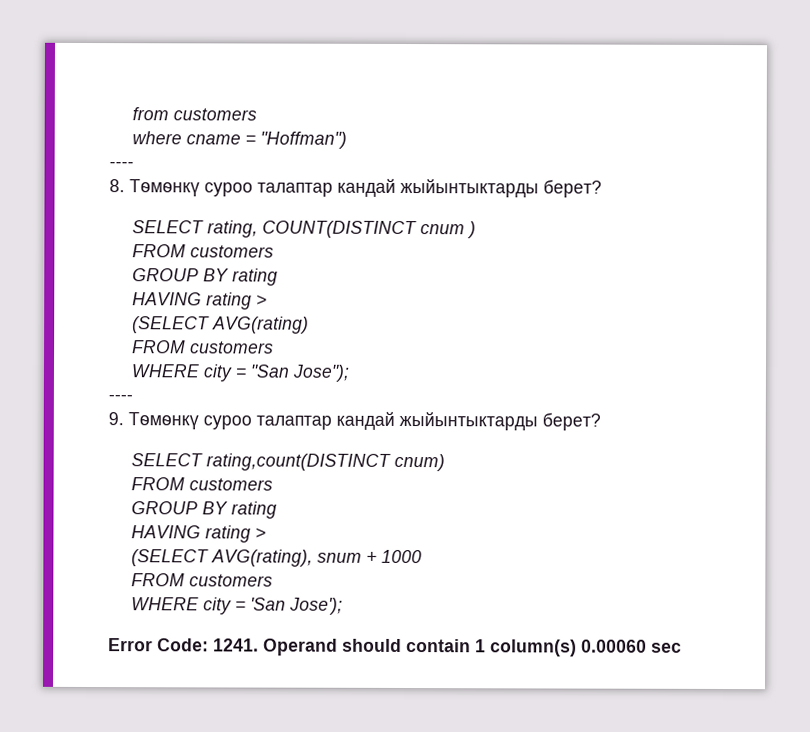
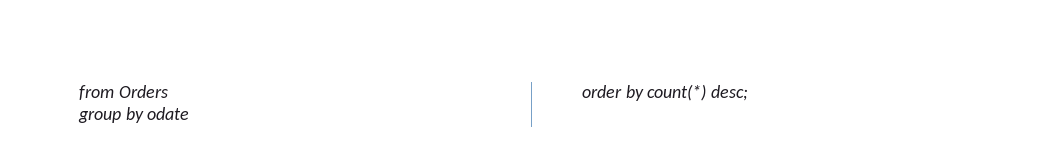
- from customers
- where cname = "Hoffman")
- ----
- 8. Тѳмѳнкү суроо талаптар кандай жыйынтыктарды берет?
- SELECT rating, COUNT(DISTINCT cnum )
- FROM customers
- GROUP BY rating
- HAVING rating >
- (SELECT AVG(rating)
- FROM customers
- WHERE city = "San Jose");
- ----
- 9. Тѳмѳнкү суроо талаптар кандай жыйынтыктарды берет?
- SELECT rating,count(DISTINCT cnum)
- FROM customers
- GROUP BY rating
- HAVING rating >
- (SELECT AVG(rating), snum + 1000
- FROM customers
- WHERE city = 'San Jose');
- Error Code: 1241. Operand should contain 1 column(s) 0.00060 sec
+ from Orders
+ group by odate
+ order by count(*) desc;

